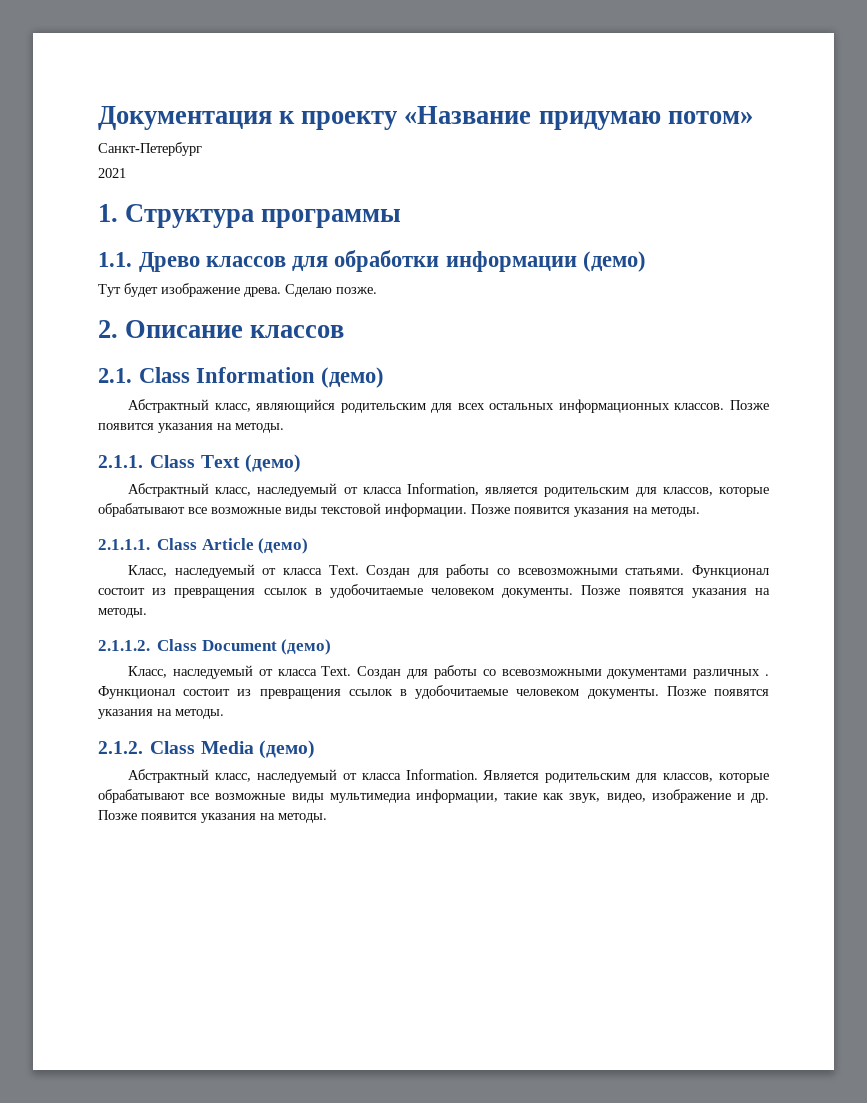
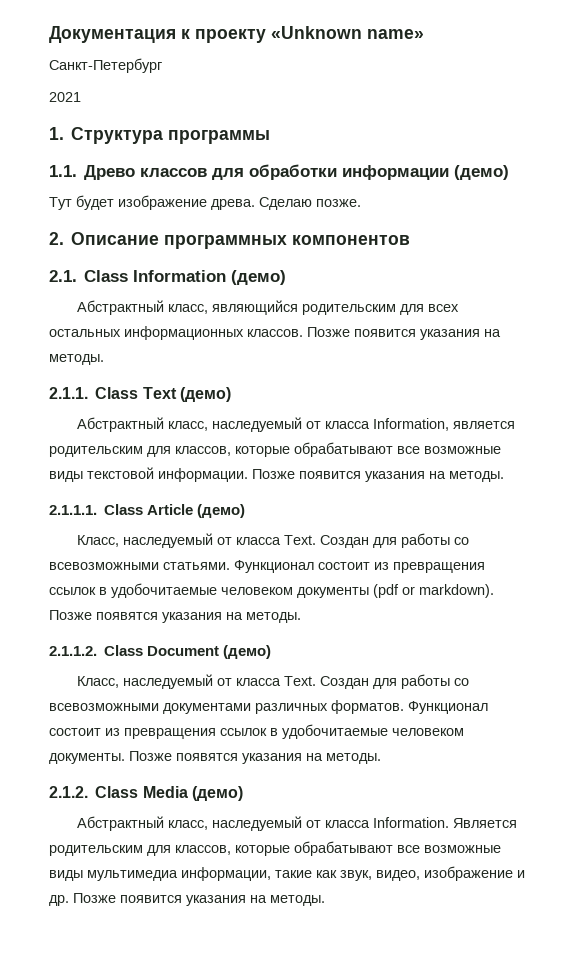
- Документация к проекту «Название придумаю потом»
+ Документация к проекту «Unknown name»
- 2. Описание классов
+ 2. Описание программных компонентов
- Создан для работы со всевозможными статьями. Функционал состоит из превращения ссылок в удобочитаемые человеком документы.
+ Создан для работы со всевозможными статьями. Функционал состоит из превращения ссылок в удобочитаемые человеком документы (pdf or markdown).
- Создан для работы со всевозможными документами различных .
+ Создан для работы со всевозможными документами различных форматов.

